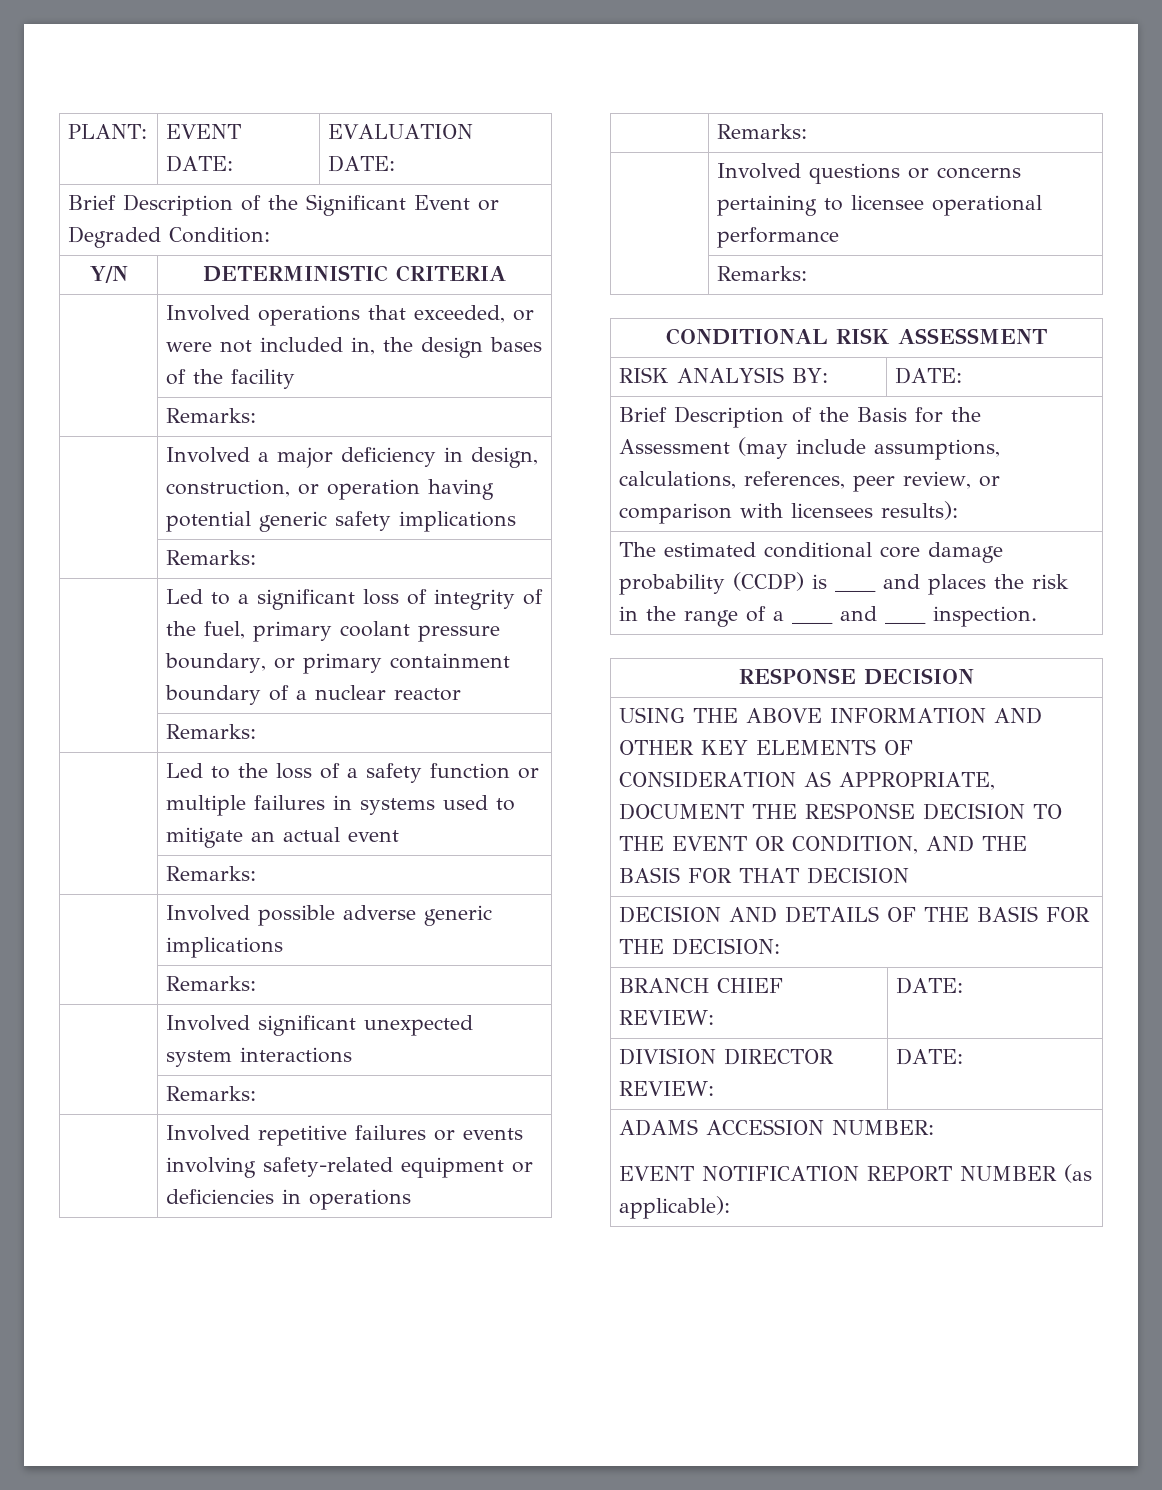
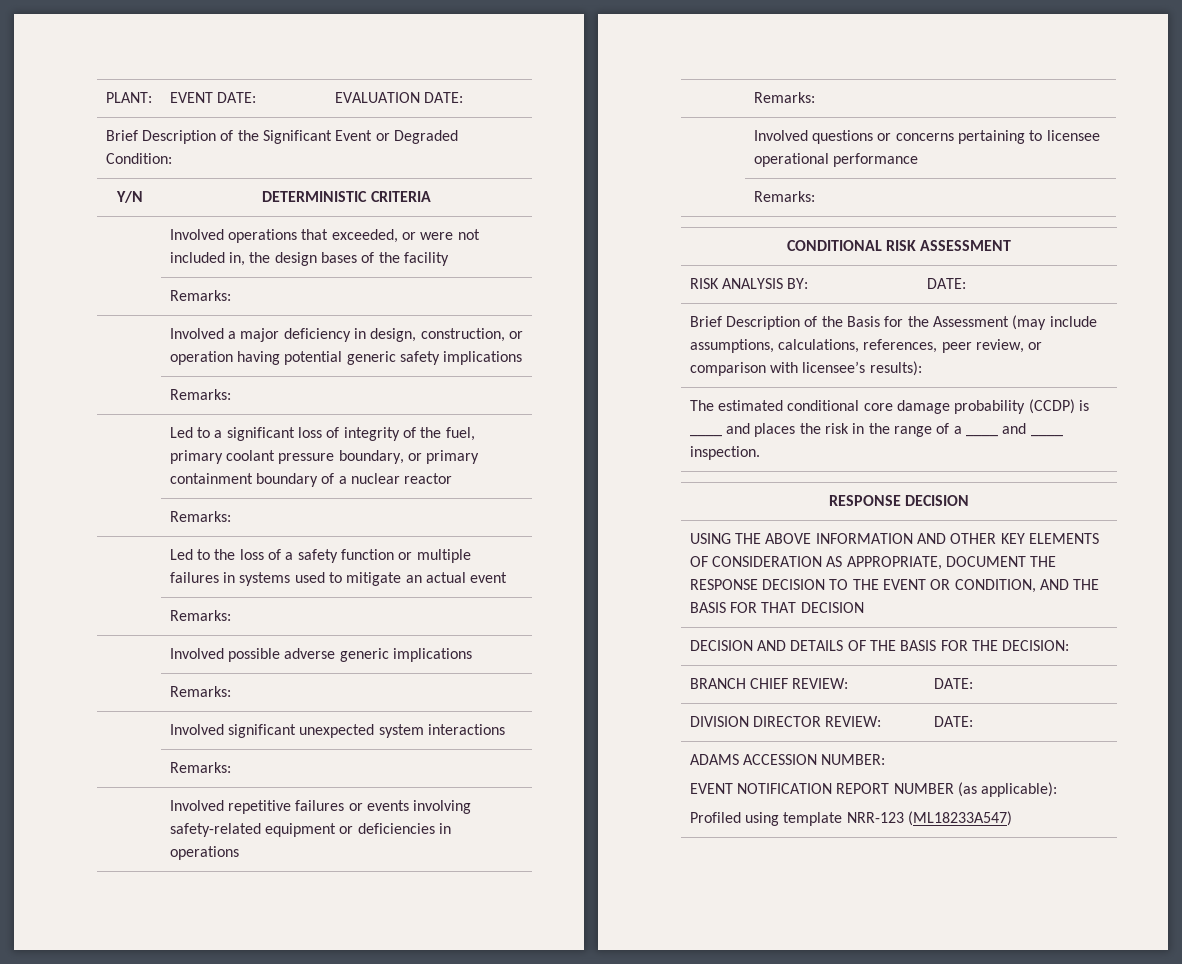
- Brief Description of the Basis for the Assessment (may include assumptions, calculations, references, peer review, or comparison with licensees results):
+ Brief Description of the Basis for the Assessment (may include assumptions, calculations, references, peer review, or comparison with licensee’s results):
  ADAMS ACCESSION NUMBER:
  EVENT NOTIFICATION REPORT NUMBER (as applicable):
+ Profiled using template NRR-123 (ML18233A547)

